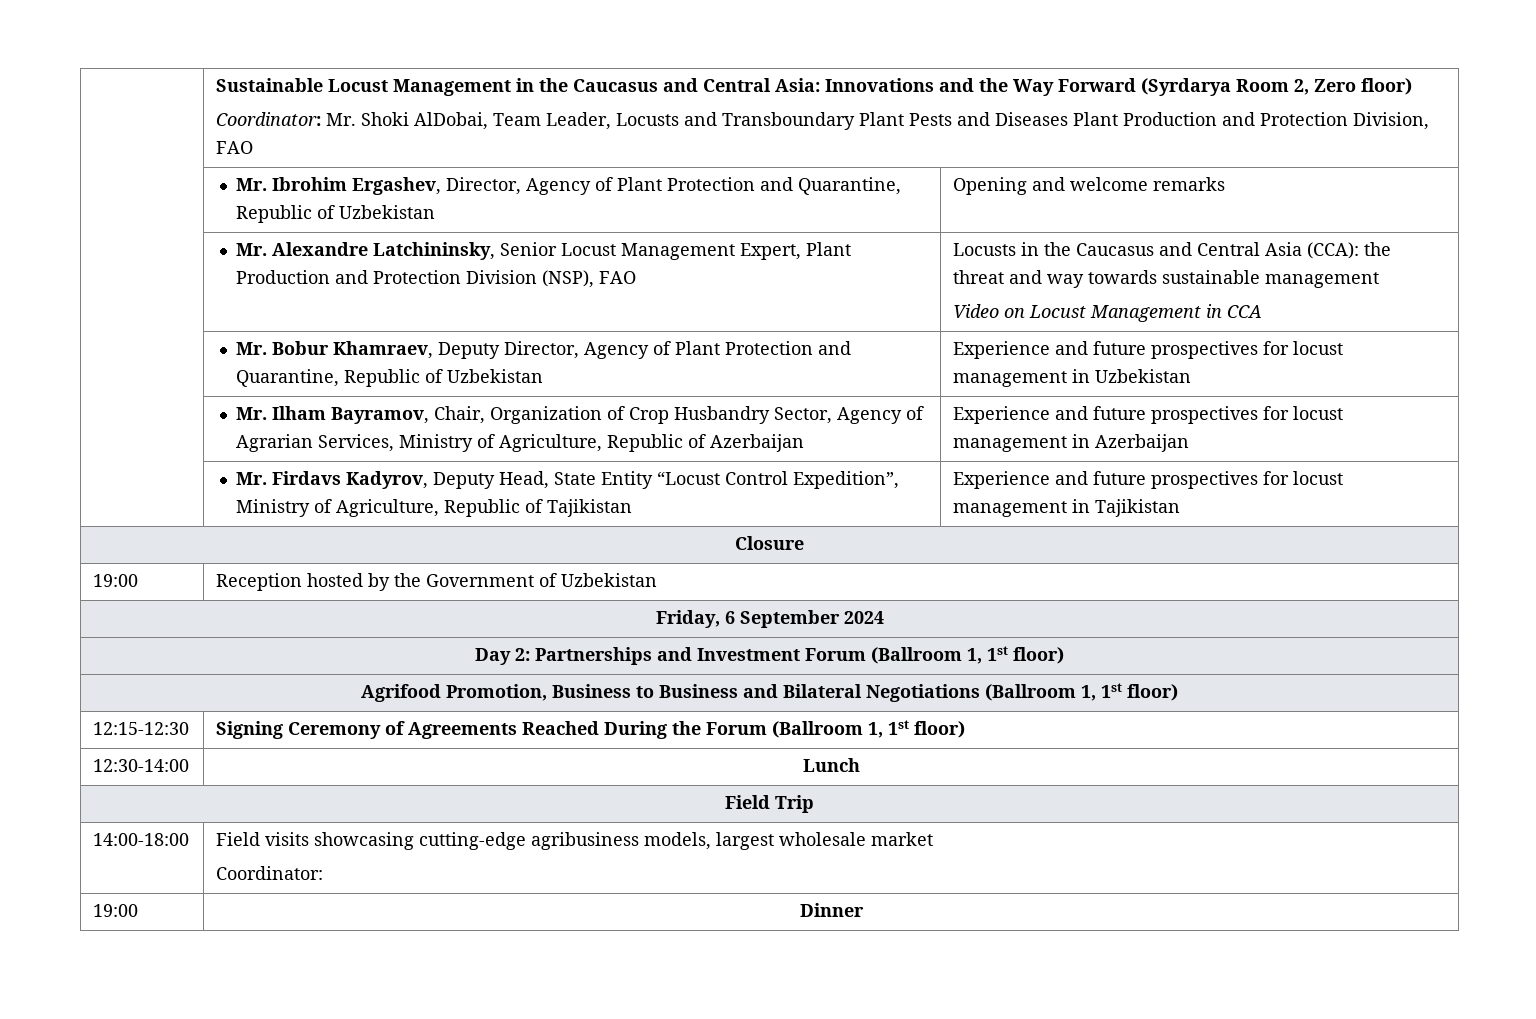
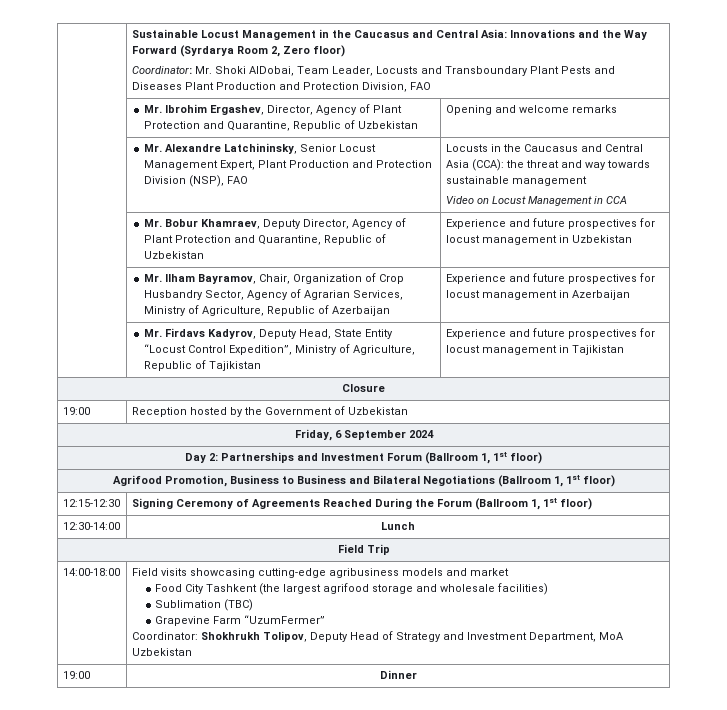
- 14:00-18:00 | Field visits showcasing cutting-edge agribusiness models, largest wholesale market
- Coordinator:
+ 14:00-18:00 | Field visits showcasing cutting-edge agribusiness models and market
+ Food City Tashkent (the largest agrifood storage and wholesale facilities)
+ Sublimation (TBC)
+ Grapevine Farm “UzumFermer”
+ Coordinator: Shokhrukh Tolipov, Deputy Head of Strategy and Investment Department, MoA Uzbekistan

